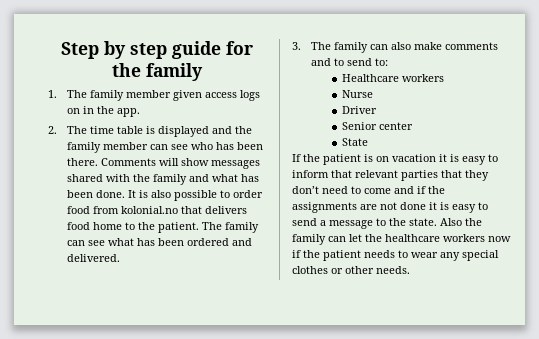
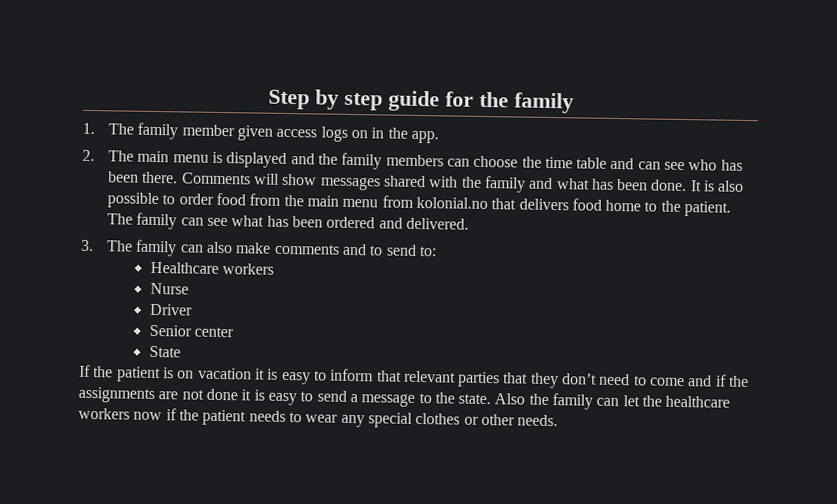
- 2. The time table is displayed and the family member can see who has been there.
+ 2. The main menu is displayed and the family members can choose the time table and can see who has been there.
- It is also possible to order food from kolonial.no that delivers food home to the patient.
+ It is also possible to order food from the main menu from kolonial.no that delivers food home to the patient.

